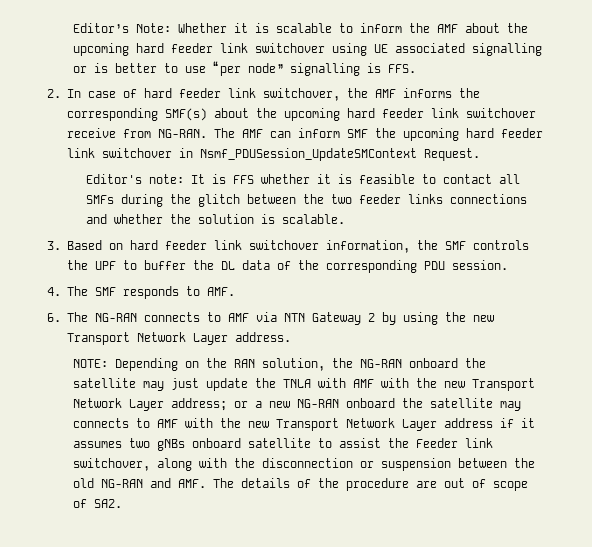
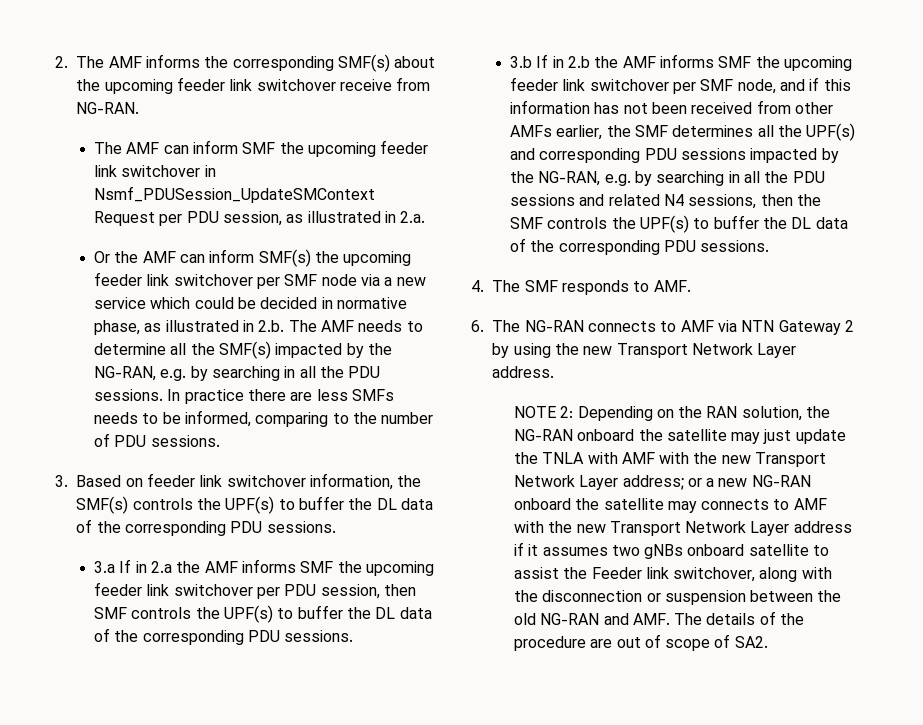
- Editor’s Note: Whether it is scalable to inform the AMF about the upcoming hard feeder link switchover using UE associated signalling or is better to use “per node” signalling is FFS.
- 2. In case of hard feeder link switchover, the AMF informs the corresponding SMF(s) about the upcoming hard feeder link switchover receive from NG-RAN. The AMF can inform SMF the upcoming hard feeder link switchover in Nsmf_PDUSession_UpdateSMContext Request.
- Editor's note: It is FFS whether it is feasible to contact all SMFs during the glitch between the two feeder links connections and whether the solution is scalable.
+ 2. The AMF informs the corresponding SMF(s) about the upcoming feeder link switchover receive from NG-RAN.
+ The AMF can inform SMF the upcoming feeder link switchover in Nsmf_PDUSession_UpdateSMContext Request per PDU session, as illustrated in 2.a.
+ Or the AMF can inform SMF(s) the upcoming feeder link switchover per SMF node via a new service which could be decided in normative phase, as illustrated in 2.b. The AMF needs to determine all the SMF(s) impacted by the NG-RAN, e.g. by searching in all the PDU sessions. In practice there are less SMFs needs to be informed, comparing to the number of PDU sessions.
- 3. Based on hard feeder link switchover information, the SMF controls the UPF to buffer the DL data of the corresponding PDU session.
+ 3. Based on feeder link switchover information, the SMF(s) controls the UPF(s) to buffer the DL data of the corresponding PDU sessions.
+ 3.a If in 2.a the AMF informs SMF the upcoming feeder link switchover per PDU session, then SMF controls the UPF(s) to buffer the DL data of the corresponding PDU sessions.
+ 3.b If in 2.b the AMF informs SMF the upcoming feeder link switchover per SMF node, and if this information has not been received from other AMFs earlier, the SMF determines all the UPF(s) and corresponding PDU sessions impacted by the NG-RAN, e.g. by searching in all the PDU sessions and related N4 sessions, then the SMF controls the UPF(s) to buffer the DL data of the corresponding PDU sessions.
- NOTE:
+ NOTE 2:

